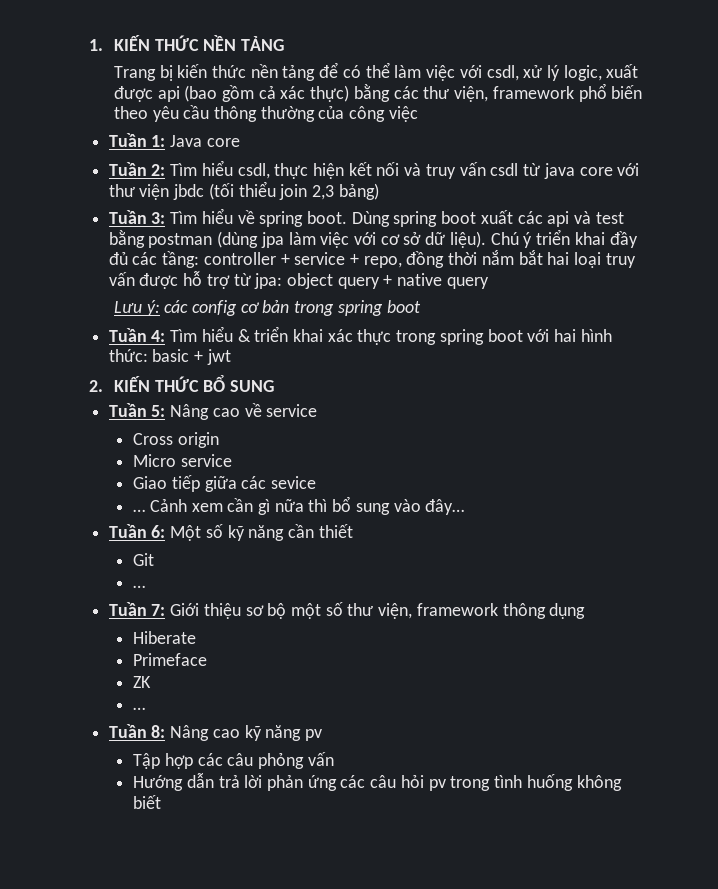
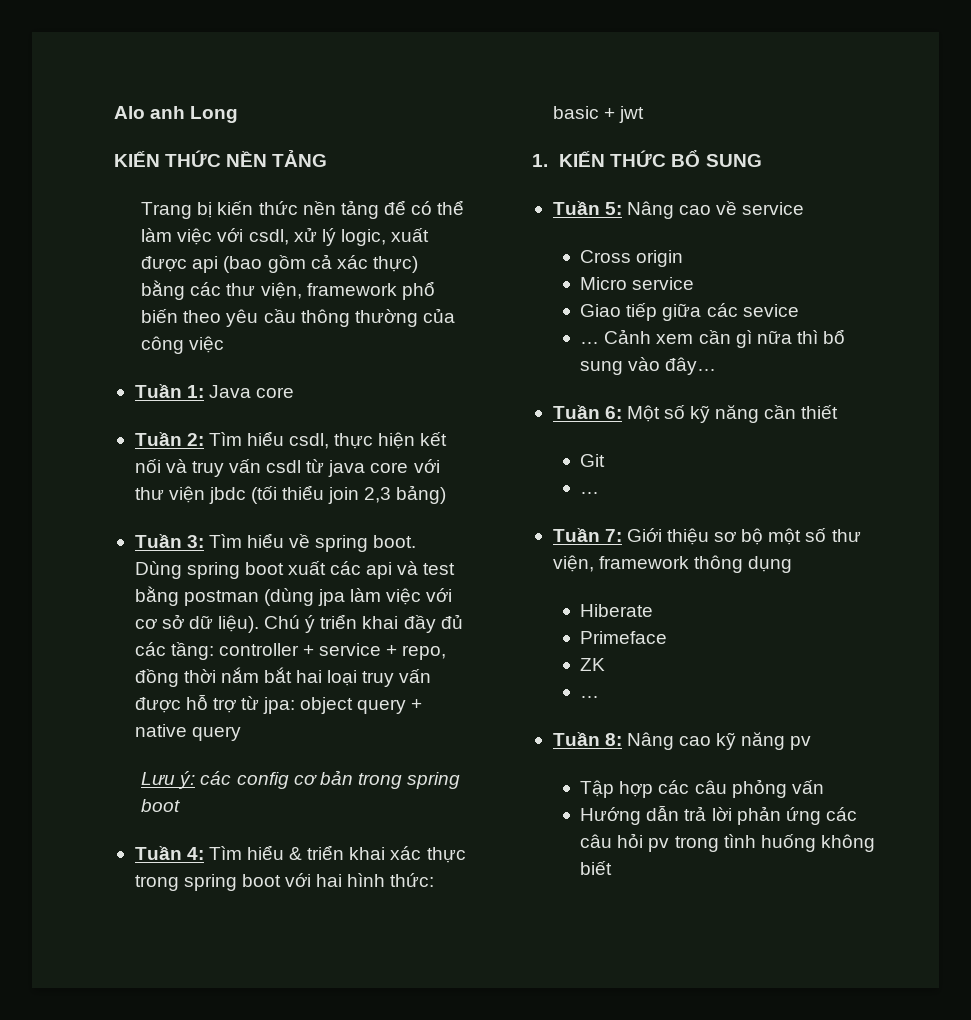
- 1. KIẾN THỨC NỀN TẢNG
+ Alo anh Long
+ KIẾN THỨC NỀN TẢNG
- 2. KIẾN THỨC BỔ SUNG
+ 1. KIẾN THỨC BỔ SUNG

